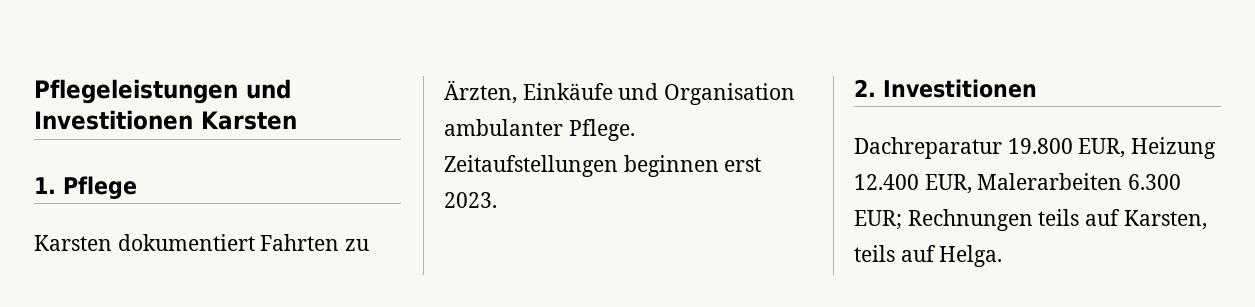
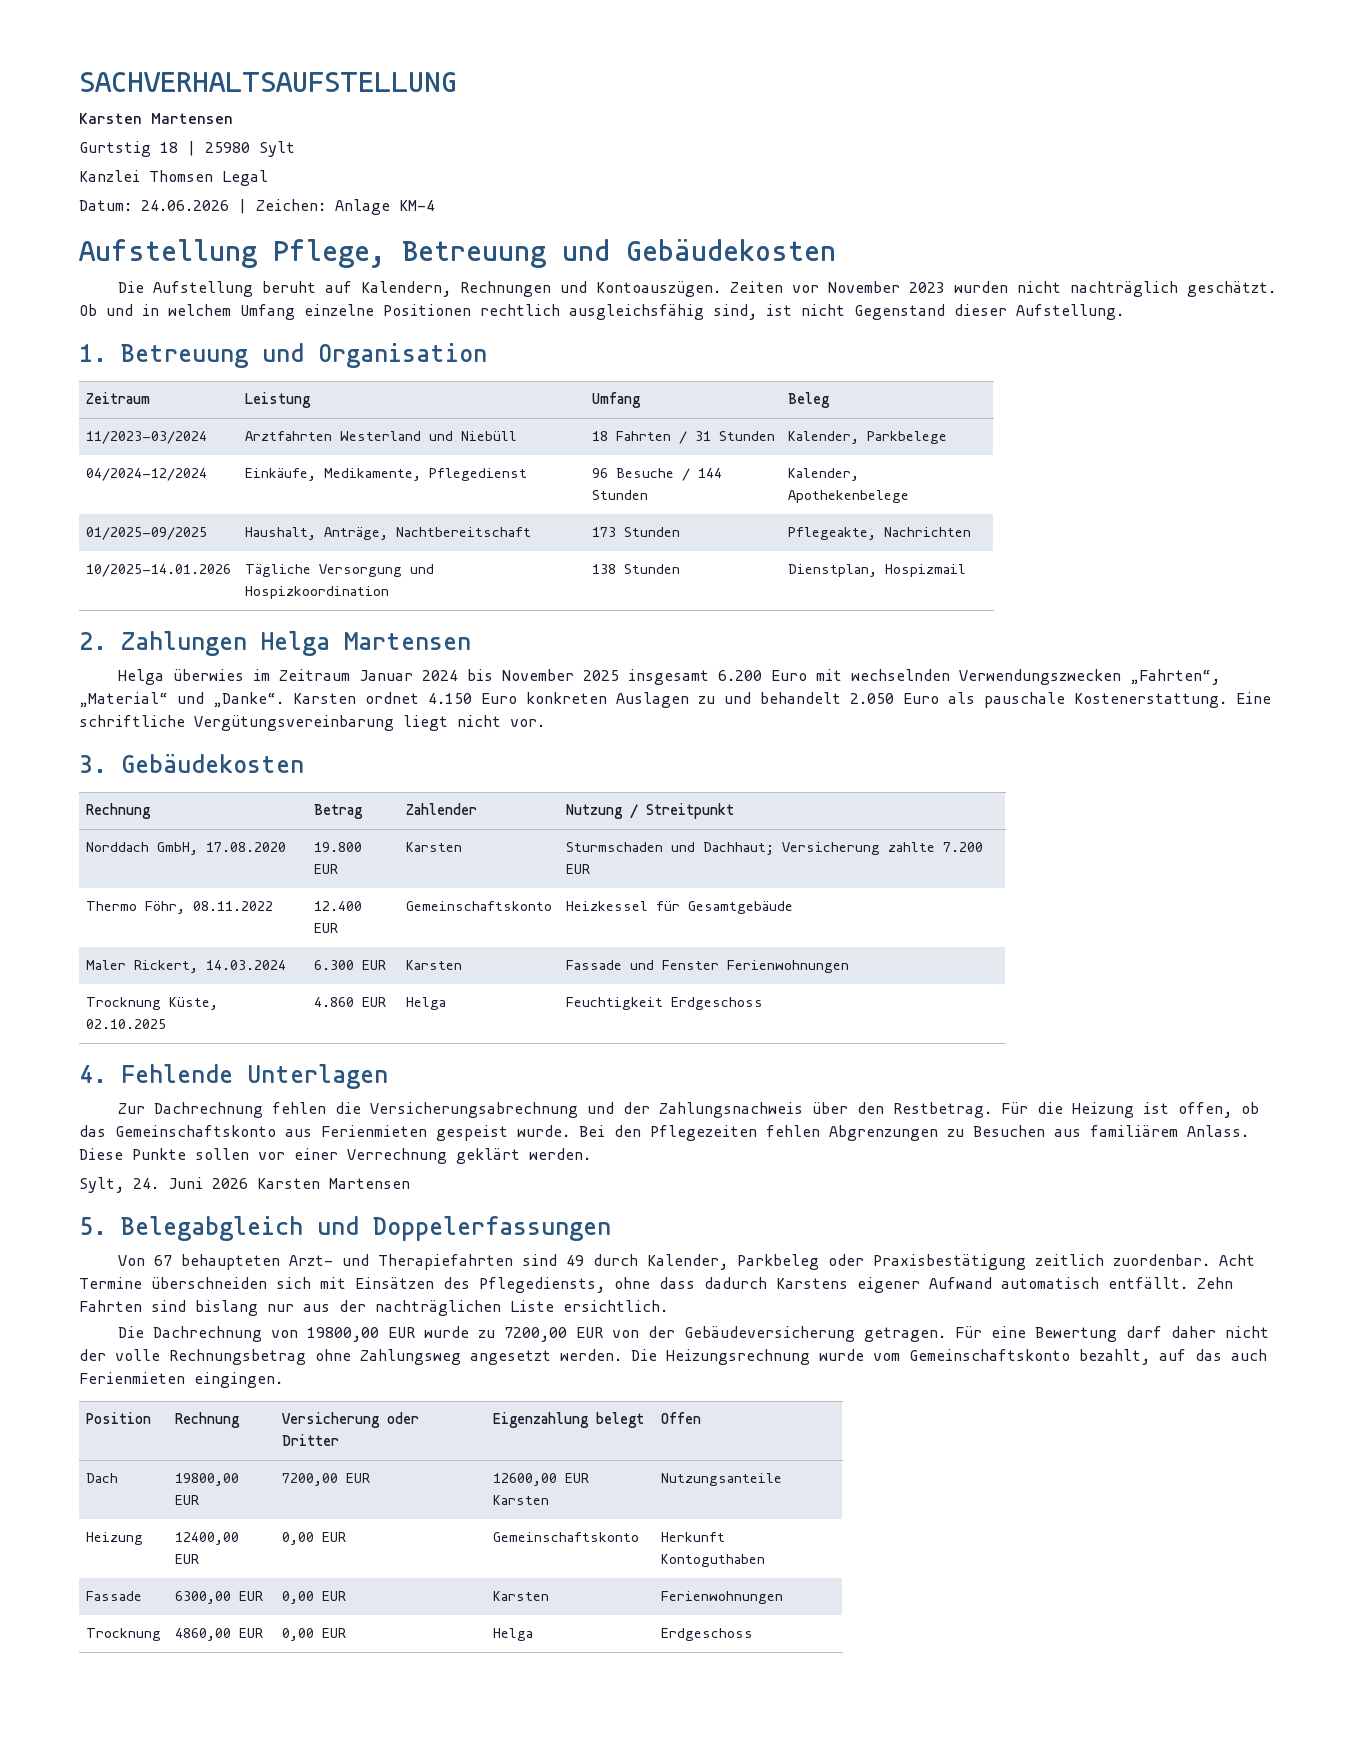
- Pflegeleistungen und Investitionen Karsten
- 1. Pflege
- Karsten dokumentiert Fahrten zu Ärzten, Einkäufe und Organisation ambulanter Pflege. Zeitaufstellungen beginnen erst 2023.
- 2. Investitionen
- Dachreparatur 19.800 EUR, Heizung 12.400 EUR, Malerarbeiten 6.300 EUR; Rechnungen teils auf Karsten, teils auf Helga.
+ SACHVERHALTSAUFSTELLUNG
+ Karsten Martensen
+ Gurtstig 18 | 25980 Sylt
+ Kanzlei Thomsen Legal
+ Datum: 24.06.2026 | Zeichen: Anlage KM-4
+ Aufstellung Pflege, Betreuung und Gebäudekosten
+ Die Aufstellung beruht auf Kalendern, Rechnungen und Kontoauszügen. Zeiten vor November 2023 wurden nicht nachträglich geschätzt. Ob und in welchem Umfang einzelne Positionen rechtlich ausgleichsfähig sind, ist nicht Gegenstand dieser Aufstellung.
+ 1. Betreuung und Organisation
+ Zeitraum | Leistung | Umfang | Beleg
+ 11/2023-03/2024 | Arztfahrten Westerland und Niebüll | 18 Fahrten / 31 Stunden | Kalender, Parkbelege
+ 04/2024-12/2024 | Einkäufe, Medikamente, Pflegedienst | 96 Besuche / 144 Stunden | Kalender, Apothekenbelege
+ 01/2025-09/2025 | Haushalt, Anträge, Nachtbereitschaft | 173 Stunden | Pflegeakte, Nachrichten
+ 10/2025-14.01.2026 | Tägliche Versorgung und Hospizkoordination | 138 Stunden | Dienstplan, Hospizmail
+ 2. Zahlungen Helga Martensen
+ Helga überwies im Zeitraum Januar 2024 bis November 2025 insgesamt 6.200 Euro mit wechselnden Verwendungszwecken „Fahrten“, „Material“ und „Danke“. Karsten ordnet 4.150 Euro konkreten Auslagen zu und behandelt 2.050 Euro als pauschale Kostenerstattung. Eine schriftliche Vergütungsvereinbarung liegt nicht vor.
+ 3. Gebäudekosten
+ Rechnung | Betrag | Zahlender | Nutzung / Streitpunkt
+ Norddach GmbH, 17.08.2020 | 19.800 EUR | Karsten | Sturmschaden und Dachhaut; Versicherung zahlte 7.200 EUR
+ Thermo Föhr, 08.11.2022 | 12.400 EUR | Gemeinschaftskonto | Heizkessel für Gesamtgebäude
+ Maler Rickert, 14.03.2024 | 6.300 EUR | Karsten | Fassade und Fenster Ferienwohnungen
+ Trocknung Küste, 02.10.2025 | 4.860 EUR | Helga | Feuchtigkeit Erdgeschoss
+ 4. Fehlende Unterlagen
+ Zur Dachrechnung fehlen die Versicherungsabrechnung und der Zahlungsnachweis über den Restbetrag. Für die Heizung ist offen, ob das Gemeinschaftskonto aus Ferienmieten gespeist wurde. Bei den Pflegezeiten fehlen Abgrenzungen zu Besuchen aus familiärem Anlass. Diese Punkte sollen vor einer Verrechnung geklärt werden.
+ Sylt, 24. Juni 2026 Karsten Martensen
+ 5. Belegabgleich und Doppelerfassungen
+ Von 67 behaupteten Arzt- und Therapiefahrten sind 49 durch Kalender, Parkbeleg oder Praxisbestätigung zeitlich zuordenbar. Acht Termine überschneiden sich mit Einsätzen des Pflegediensts, ohne dass dadurch Karstens eigener Aufwand automatisch entfällt. Zehn Fahrten sind bislang nur aus der nachträglichen Liste ersichtlich.
+ Die Dachrechnung von 19800,00 EUR wurde zu 7200,00 EUR von der Gebäudeversicherung getragen. Für eine Bewertung darf daher nicht der volle Rechnungsbetrag ohne Zahlungsweg angesetzt werden. Die Heizungsrechnung wurde vom Gemeinschaftskonto bezahlt, auf das auch Ferienmieten eingingen.
+ Position | Rechnung | Versicherung oder Dritter | Eigenzahlung belegt | Offen
+ Dach | 19800,00 EUR | 7200,00 EUR | 12600,00 EUR Karsten | Nutzungsanteile
+ Heizung | 12400,00 EUR | 0,00 EUR | Gemeinschaftskonto | Herkunft Kontoguthaben
+ Fassade | 6300,00 EUR | 0,00 EUR | Karsten | Ferienwohnungen
+ Trocknung | 4860,00 EUR | 0,00 EUR | Helga | Erdgeschoss

